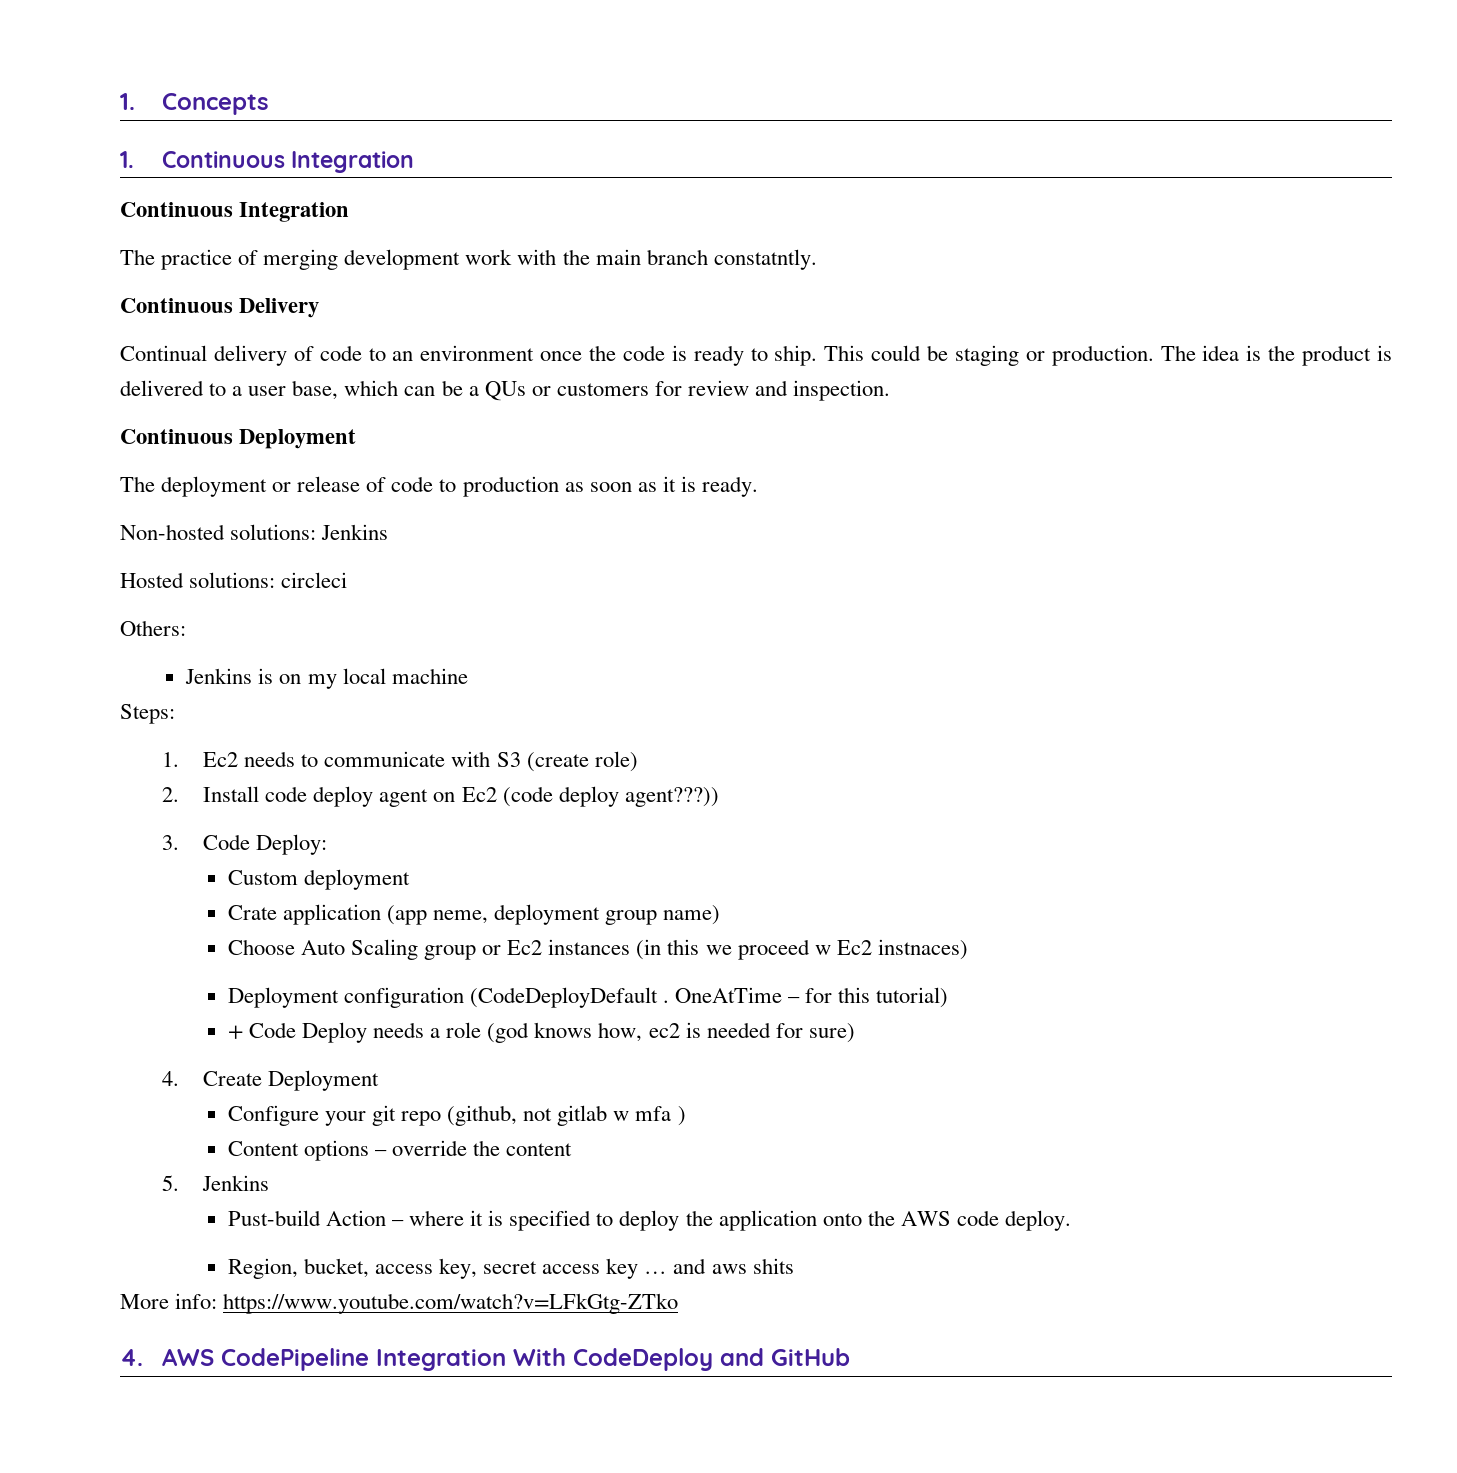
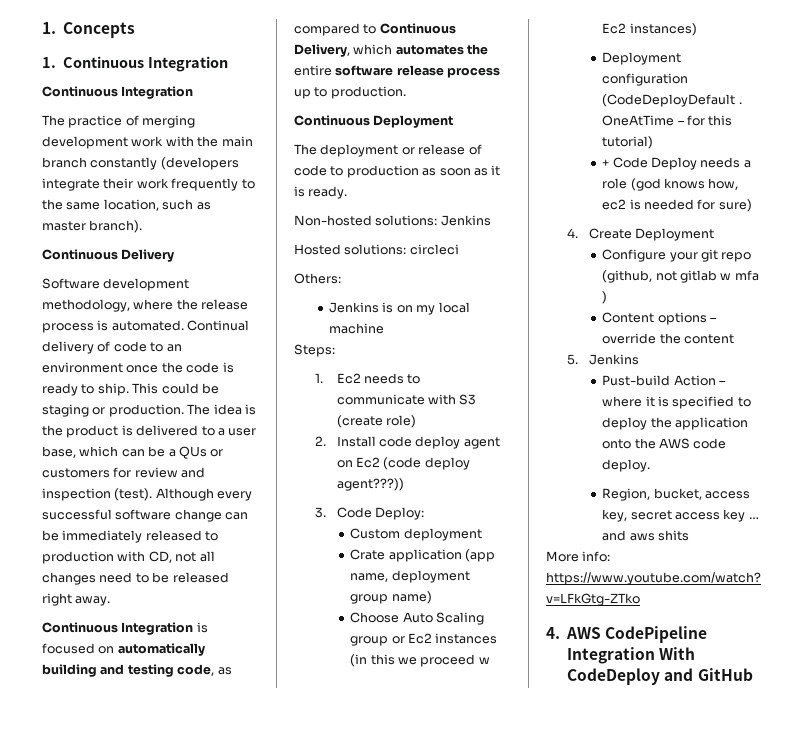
- The practice of merging development work with the main branch constatntly.
+ The practice of merging development work with the main branch constantly (developers integrate their work frequently to the same location, such as master branch).
  Continuous Delivery
- Continual delivery of code to an environment once the code is ready to ship.
+ Software development methodology, where the release process is automated. Continual delivery of code to an environment once the code is ready to ship.
- The idea is the product is delivered to a user base, which can be a QUs or customers for review and inspection.
+ The idea is the product is delivered to a user base, which can be a QUs or customers for review and inspection (test). Although every successful software change can be immediately released to production with CD, not all changes need to be released right away.
+ Continuous Integration is focused on automatically building and testing code, as compared to Continuous Delivery, which automates the entire software release process up to production.
- Crate application (app neme, deployment group name)
+ Crate application (app name, deployment group name)
- Choose Auto Scaling group or Ec2 instances (in this we proceed w Ec2 instnaces)
+ Choose Auto Scaling group or Ec2 instances (in this we proceed w Ec2 instances)

